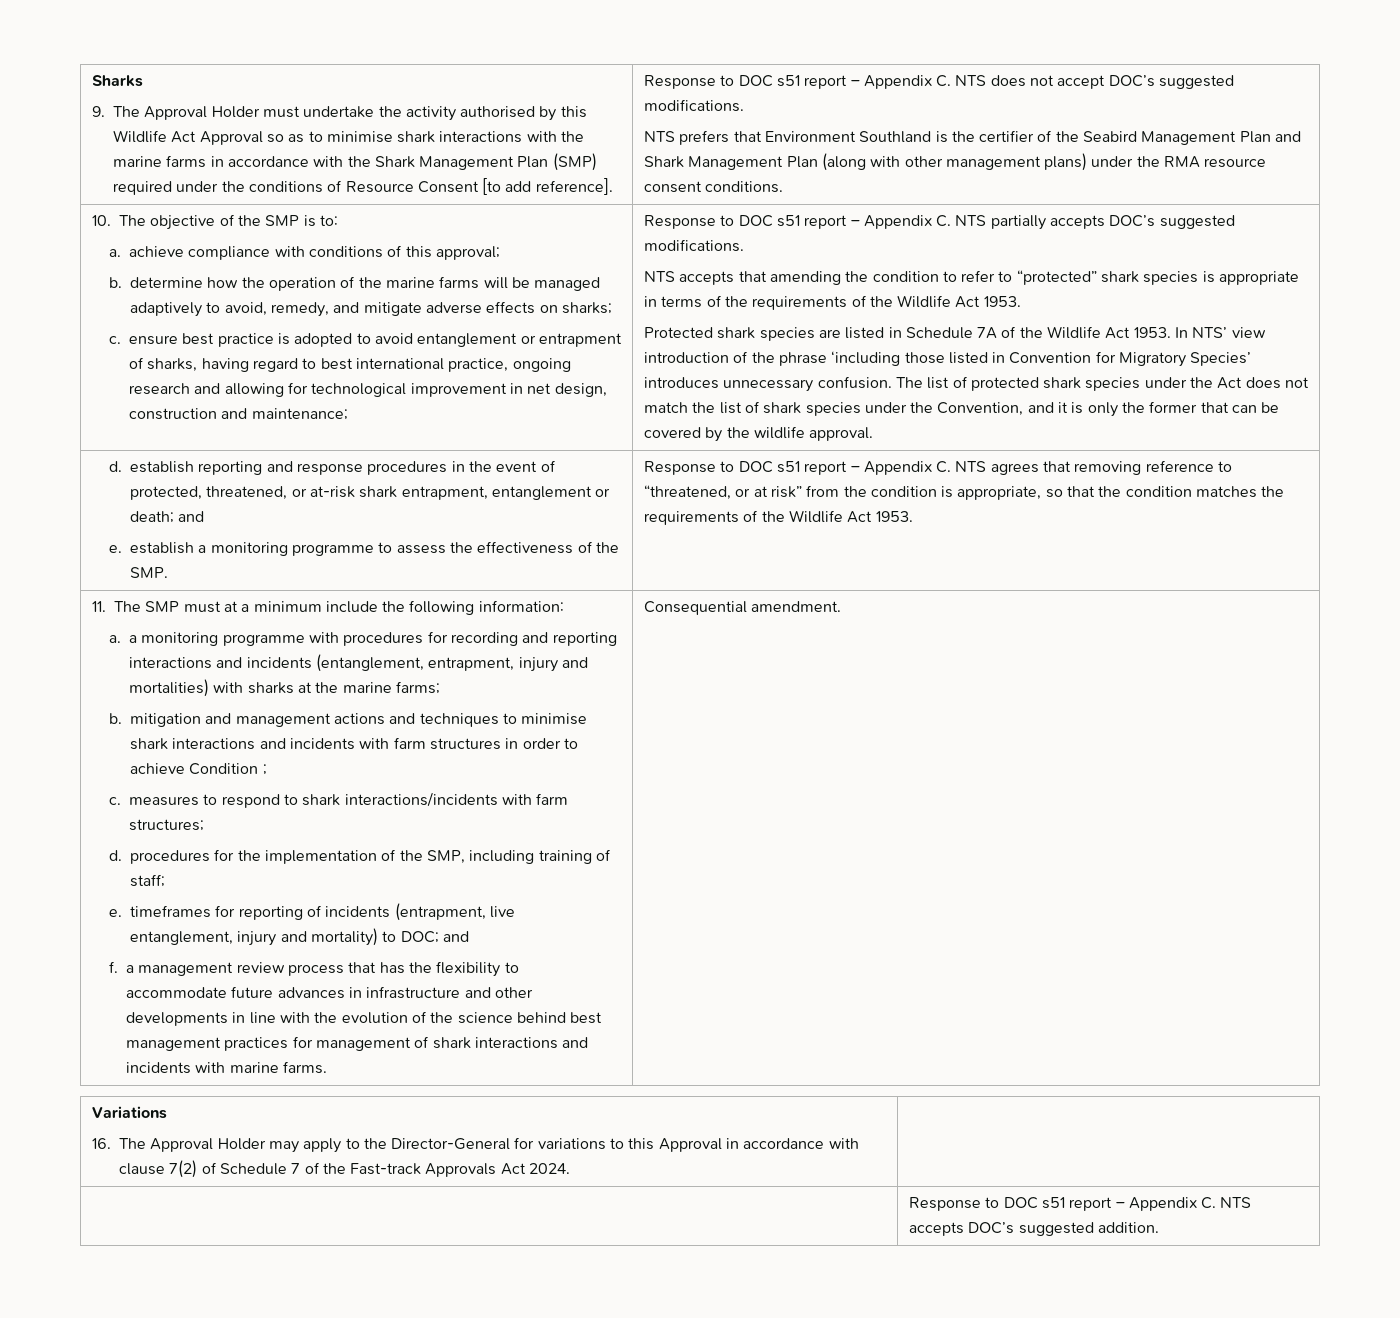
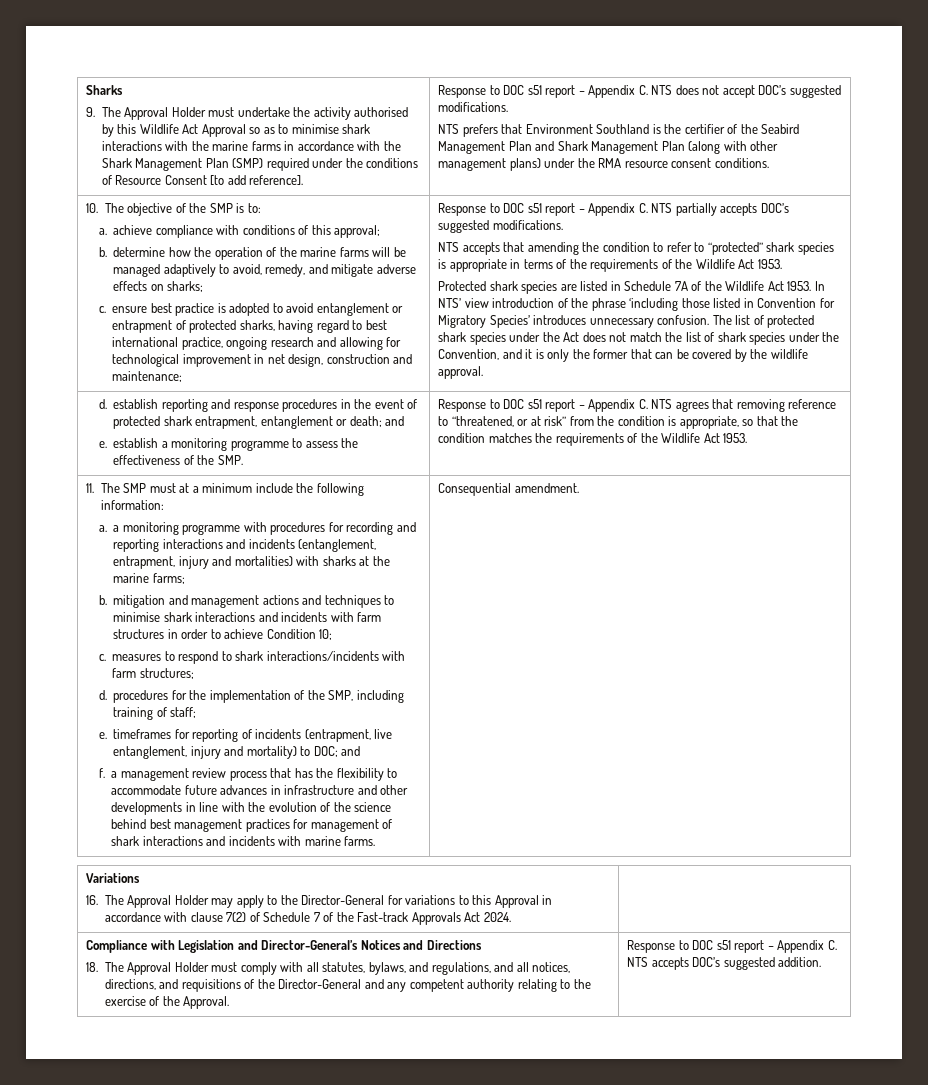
- c. ensure best practice is adopted to avoid entanglement or entrapment of sharks, having regard to best international practice, ongoing research and allowing for technological improvement in net design, construction and maintenance;
+ c. ensure best practice is adopted to avoid entanglement or entrapment of protected sharks, having regard to best international practice, ongoing research and allowing for technological improvement in net design, construction and maintenance;
- d. establish reporting and response procedures in the event of protected, threatened, or at-risk shark entrapment, entanglement or death; and
+ d. establish reporting and response procedures in the event of protected shark entrapment, entanglement or death; and
- b. mitigation and management actions and techniques to minimise shark interactions and incidents with farm structures in order to achieve Condition ;
+ b. mitigation and management actions and techniques to minimise shark interactions and incidents with farm structures in order to achieve Condition 10;
+ Compliance with Legislation and Director-General’s Notices and Directions
+ 18. The Approval Holder must comply with all statutes, bylaws, and regulations, and all notices, directions, and requisitions of the Director-General and any competent authority relating to the exercise of the Approval.

